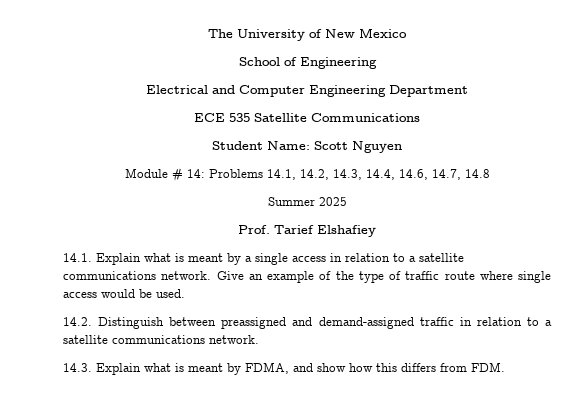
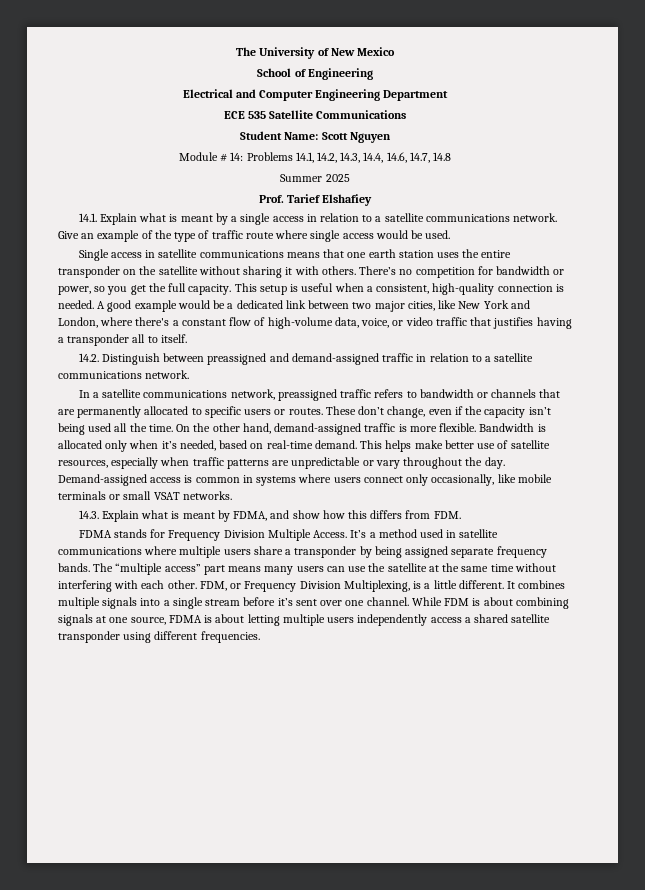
+ Single access in satellite communications means that one earth station uses the entire transponder on the satellite without sharing it with others. There’s no competition for bandwidth or power, so you get the full capacity. This setup is useful when a consistent, high-quality connection is needed. A good example would be a dedicated link between two major cities, like New York and London, where there's a constant flow of high-volume data, voice, or video traffic that justifies having a transponder all to itself.
+ In a satellite communications network, preassigned traffic refers to bandwidth or channels that are permanently allocated to specific users or routes. These don’t change, even if the capacity isn’t being used all the time. On the other hand, demand-assigned traffic is more flexible. Bandwidth is allocated only when it’s needed, based on real-time demand. This helps make better use of satellite resources, especially when traffic patterns are unpredictable or vary throughout the day. Demand-assigned access is common in systems where users connect only occasionally, like mobile terminals or small VSAT networks.
+ FDMA stands for Frequency Division Multiple Access. It’s a method used in satellite communications where multiple users share a transponder by being assigned separate frequency bands. The “multiple access” part means many users can use the satellite at the same time without interfering with each other. FDM, or Frequency Division Multiplexing, is a little different. It combines multiple signals into a single stream before it’s sent over one channel. While FDM is about combining signals at one source, FDMA is about letting multiple users independently access a shared satellite transponder using different frequencies.

